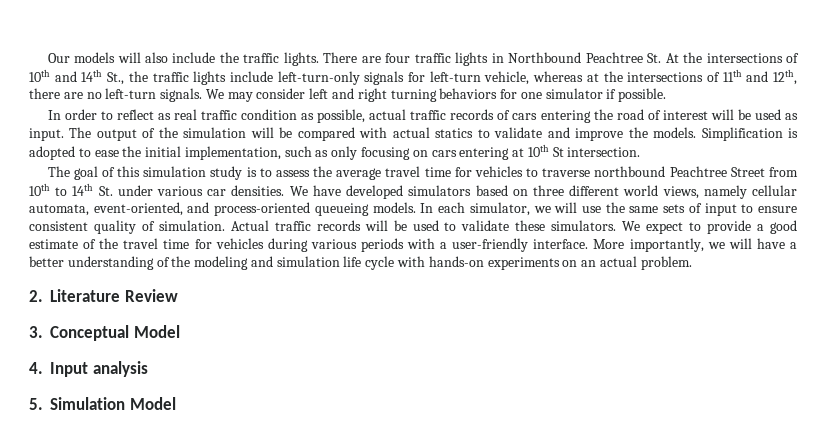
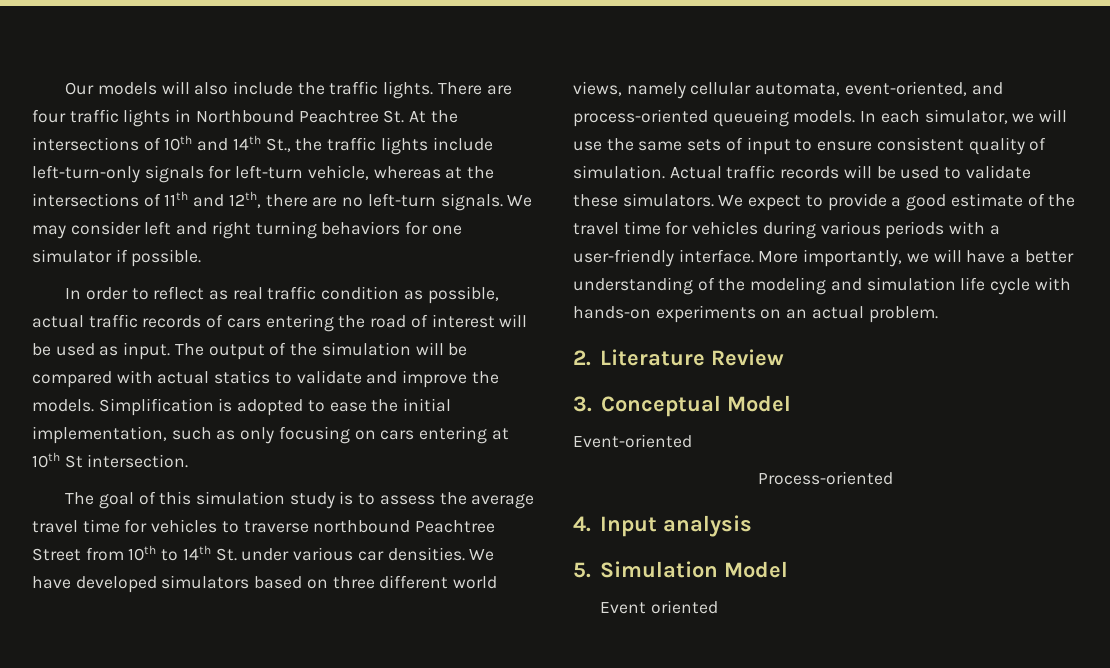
+ Event-oriented
+ Process-oriented
+ Event oriented

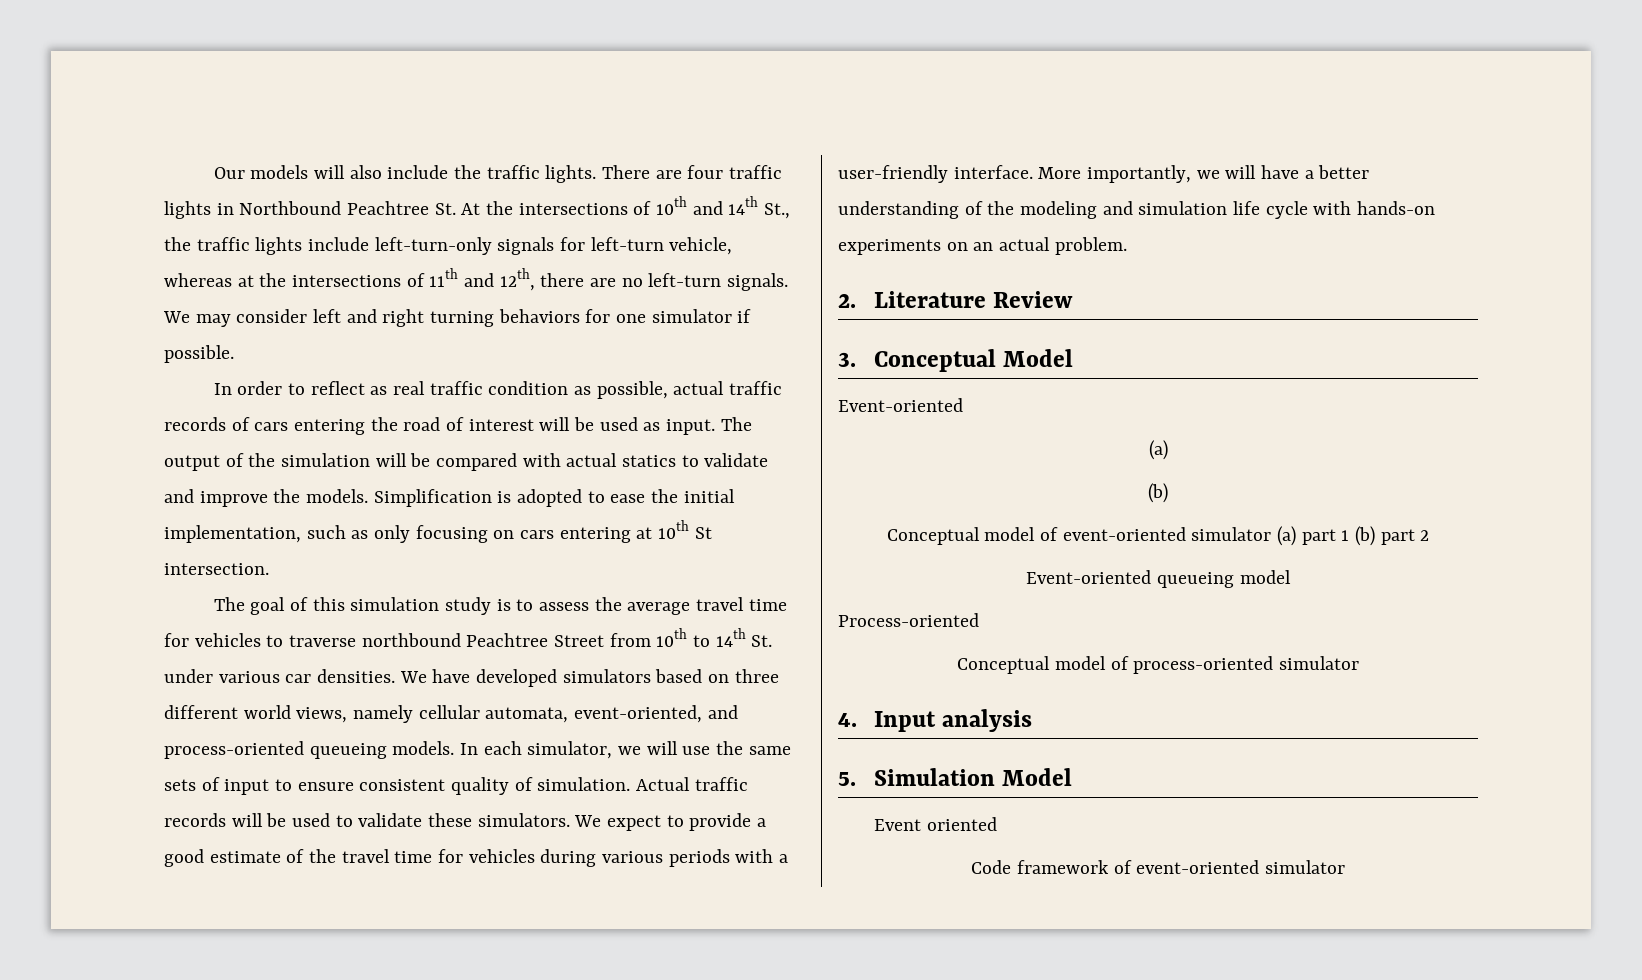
  3. Conceptual Model
  Event-oriented
+ (a)
+ (b)
+ Conceptual model of event-oriented simulator (a) part 1 (b) part 2
+ Event-oriented queueing model
  Process-oriented
+ Conceptual model of process-oriented simulator
+ Code framework of event-oriented simulator

